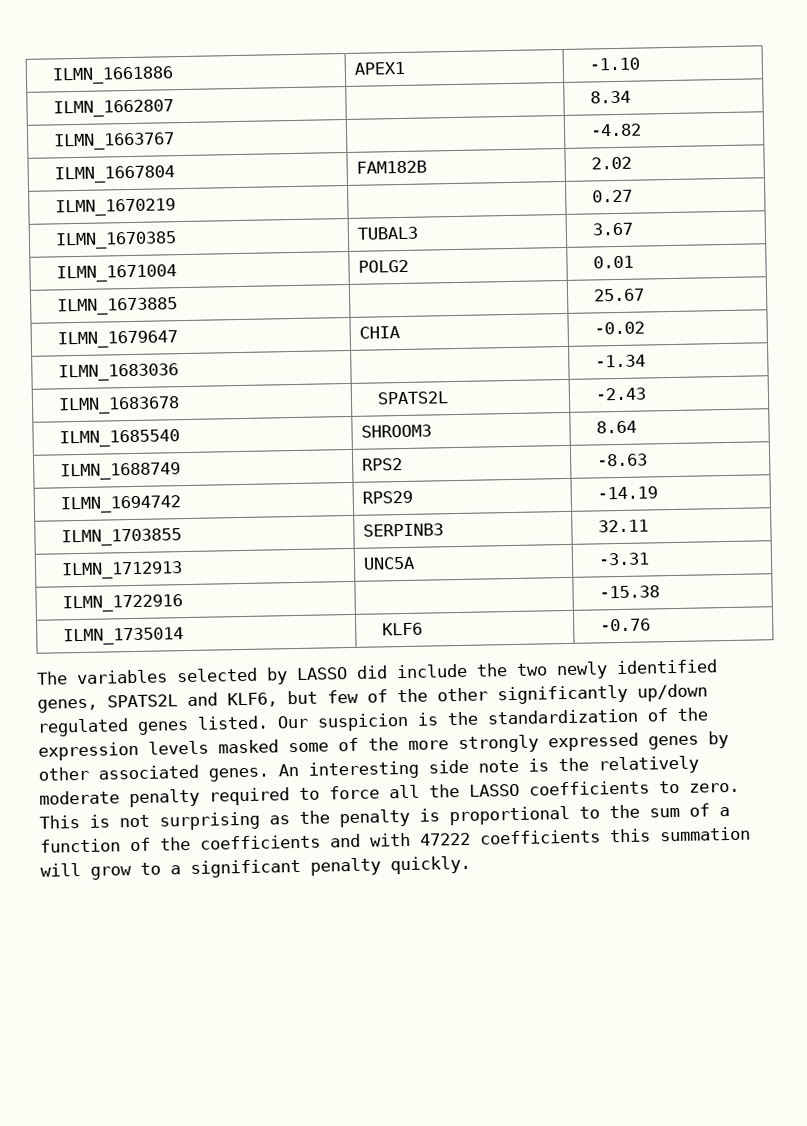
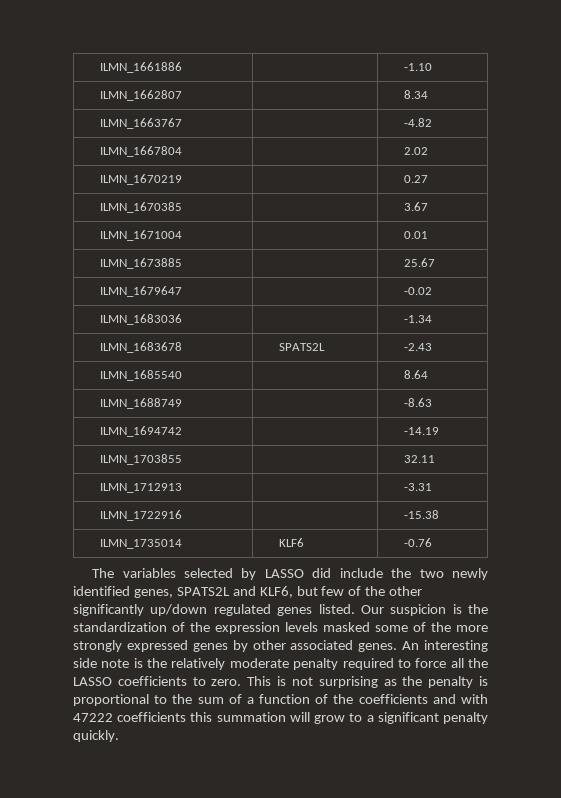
- ILMN_1661886 | APEX1 | -1.10
+ ILMN_1661886 | | -1.10
- ILMN_1667804 | FAM182B | 2.02
+ ILMN_1667804 | | 2.02
- ILMN_1670385 | TUBAL3 | 3.67
+ ILMN_1670385 | | 3.67
- ILMN_1671004 | POLG2 | 0.01
+ ILMN_1671004 | | 0.01
- ILMN_1679647 | CHIA | -0.02
+ ILMN_1679647 | | -0.02
- ILMN_1685540 | SHROOM3 | 8.64
+ ILMN_1685540 | | 8.64
- ILMN_1688749 | RPS2 | -8.63
+ ILMN_1688749 | | -8.63
- ILMN_1694742 | RPS29 | -14.19
+ ILMN_1694742 | | -14.19
- ILMN_1703855 | SERPINB3 | 32.11
+ ILMN_1703855 | | 32.11
- ILMN_1712913 | UNC5A | -3.31
+ ILMN_1712913 | | -3.31

